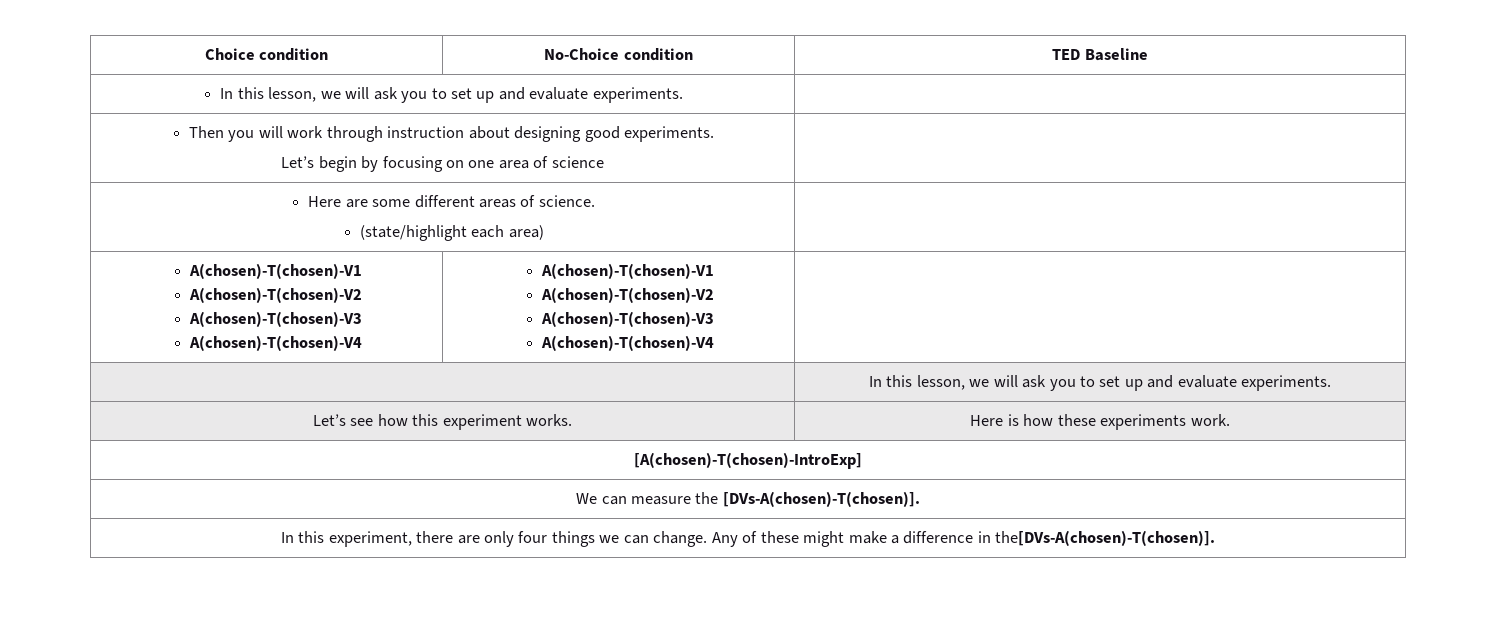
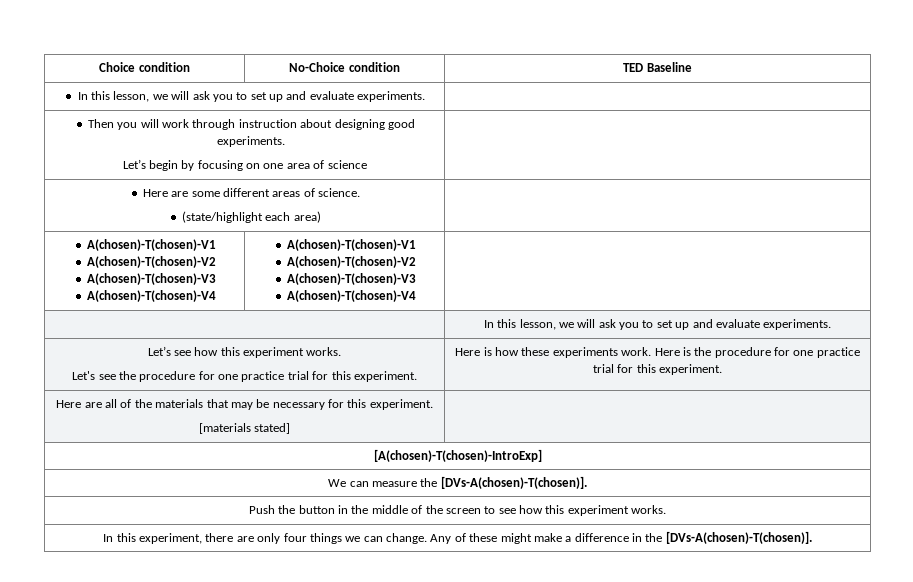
- Let’s see how this experiment works. | Here is how these experiments work.
+ Let’s see how this experiment works.
+ Let's see the procedure for one practice trial for this experiment. | Here is how these experiments work. Here is the procedure for one practice trial for this experiment.
+ Here are all of the materials that may be necessary for this experiment.
+ [materials stated] |
+ Push the button in the middle of the screen to see how this experiment works.
- In this experiment, there are only four things we can change. Any of these might make a difference in the[DVs-A(chosen)-T(chosen)].
+ In this experiment, there are only four things we can change. Any of these might make a difference in the [DVs-A(chosen)-T(chosen)].

